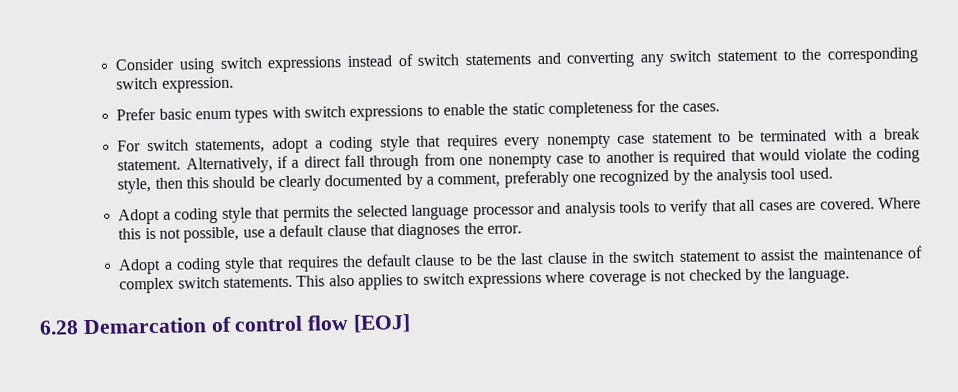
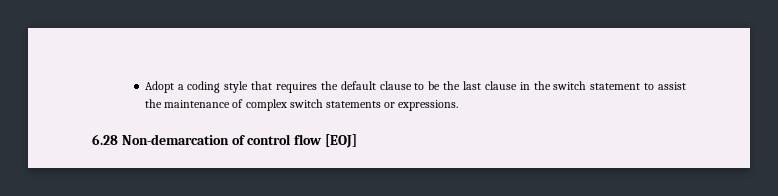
- Consider using switch expressions instead of switch statements and converting any switch statement to the corresponding switch expression.
- Prefer basic enum types with switch expressions to enable the static completeness for the cases.
- For switch statements, adopt a coding style that requires every nonempty case statement to be terminated with a break statement. Alternatively, if a direct fall through from one nonempty case to another is required that would violate the coding style, then this should be clearly documented by a comment, preferably one recognized by the analysis tool used.
- Adopt a coding style that permits the selected language processor and analysis tools to verify that all cases are covered. Where this is not possible, use a default clause that diagnoses the error.
- Adopt a coding style that requires the default clause to be the last clause in the switch statement to assist the maintenance of complex switch statements. This also applies to switch expressions where coverage is not checked by the language.
+ Adopt a coding style that requires the default clause to be the last clause in the switch statement to assist the maintenance of complex switch statements or expressions.
- 6.28 Demarcation of control flow [EOJ]
+ 6.28 Non-demarcation of control flow [EOJ]

